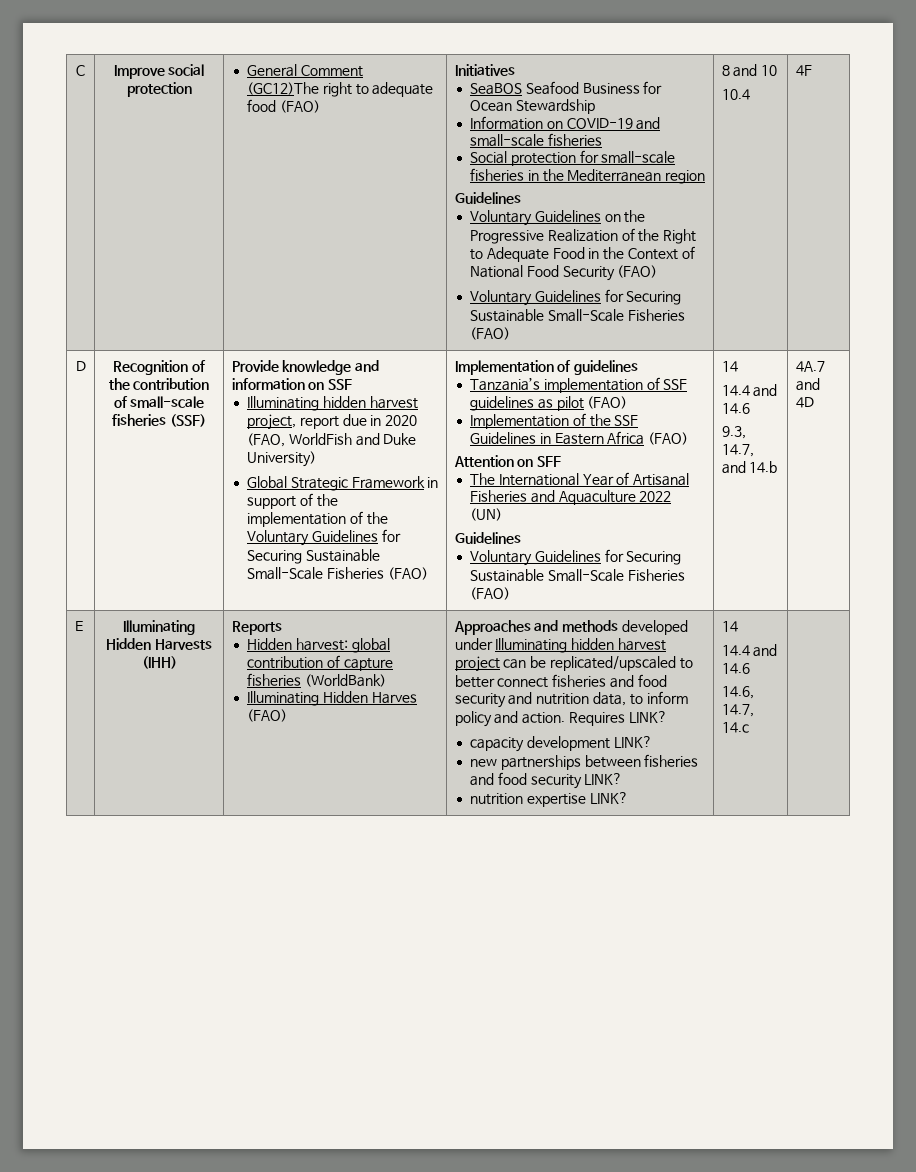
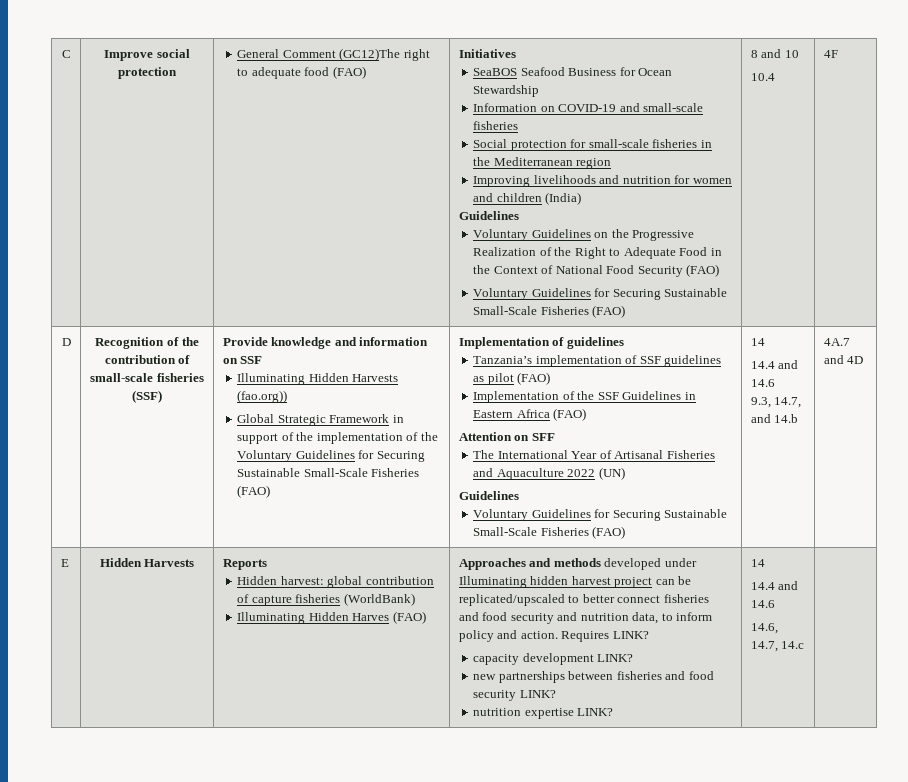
+ Improving livelihoods and nutrition for women and children (India)
- Illuminating hidden harvest project, report due in 2020 (FAO, WorldFish and Duke University)
+ Illuminating Hidden Harvests (fao.org))
- E | Illuminating Hidden Harvests (IHH)
+ E | Hidden Harvests

